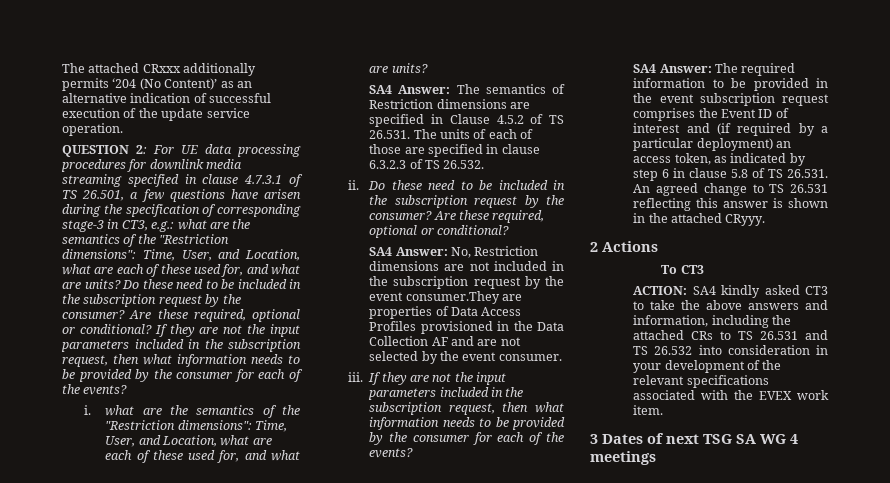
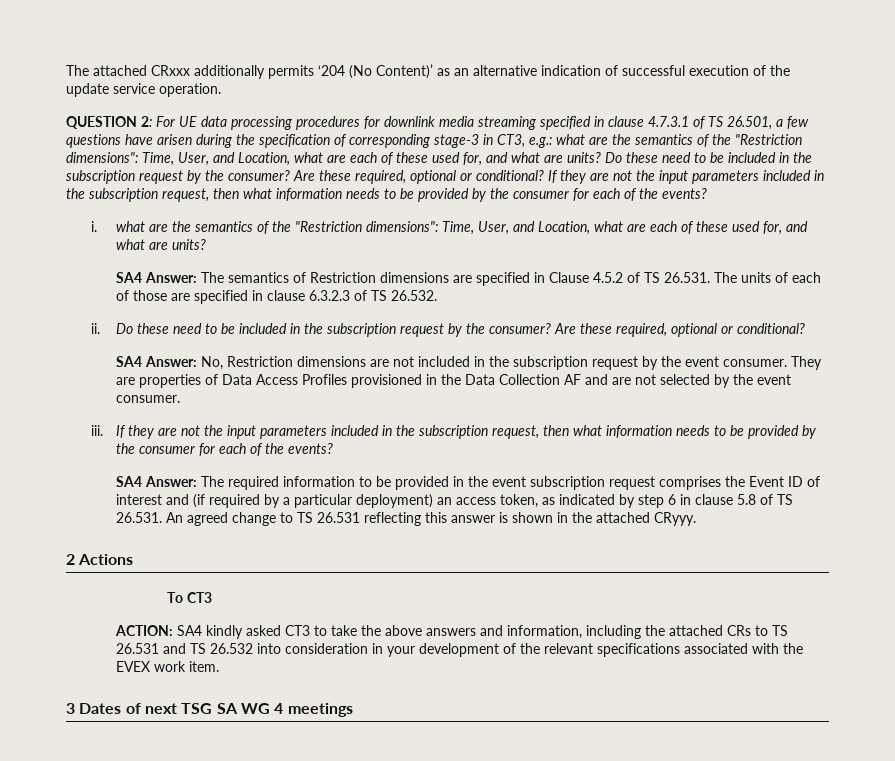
- SA4 Answer: No, Restriction dimensions are not included in the subscription request by the event consumer.They are properties of Data Access Profiles provisioned in the Data Collection AF and are not selected by the event consumer.
+ SA4 Answer: No, Restriction dimensions are not included in the subscription request by the event consumer. They are properties of Data Access Profiles provisioned in the Data Collection AF and are not selected by the event consumer.

